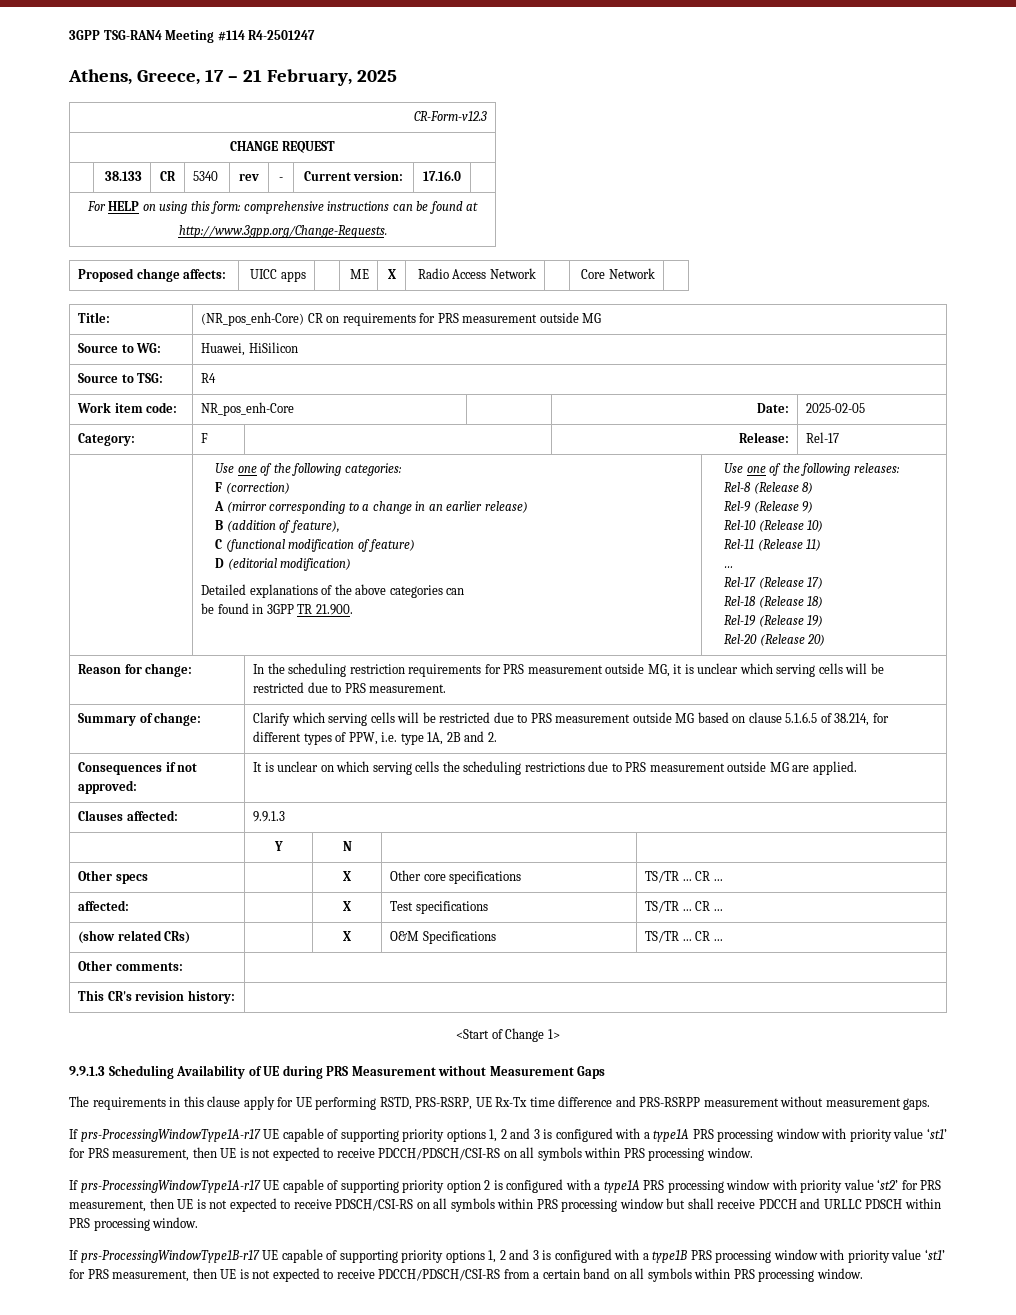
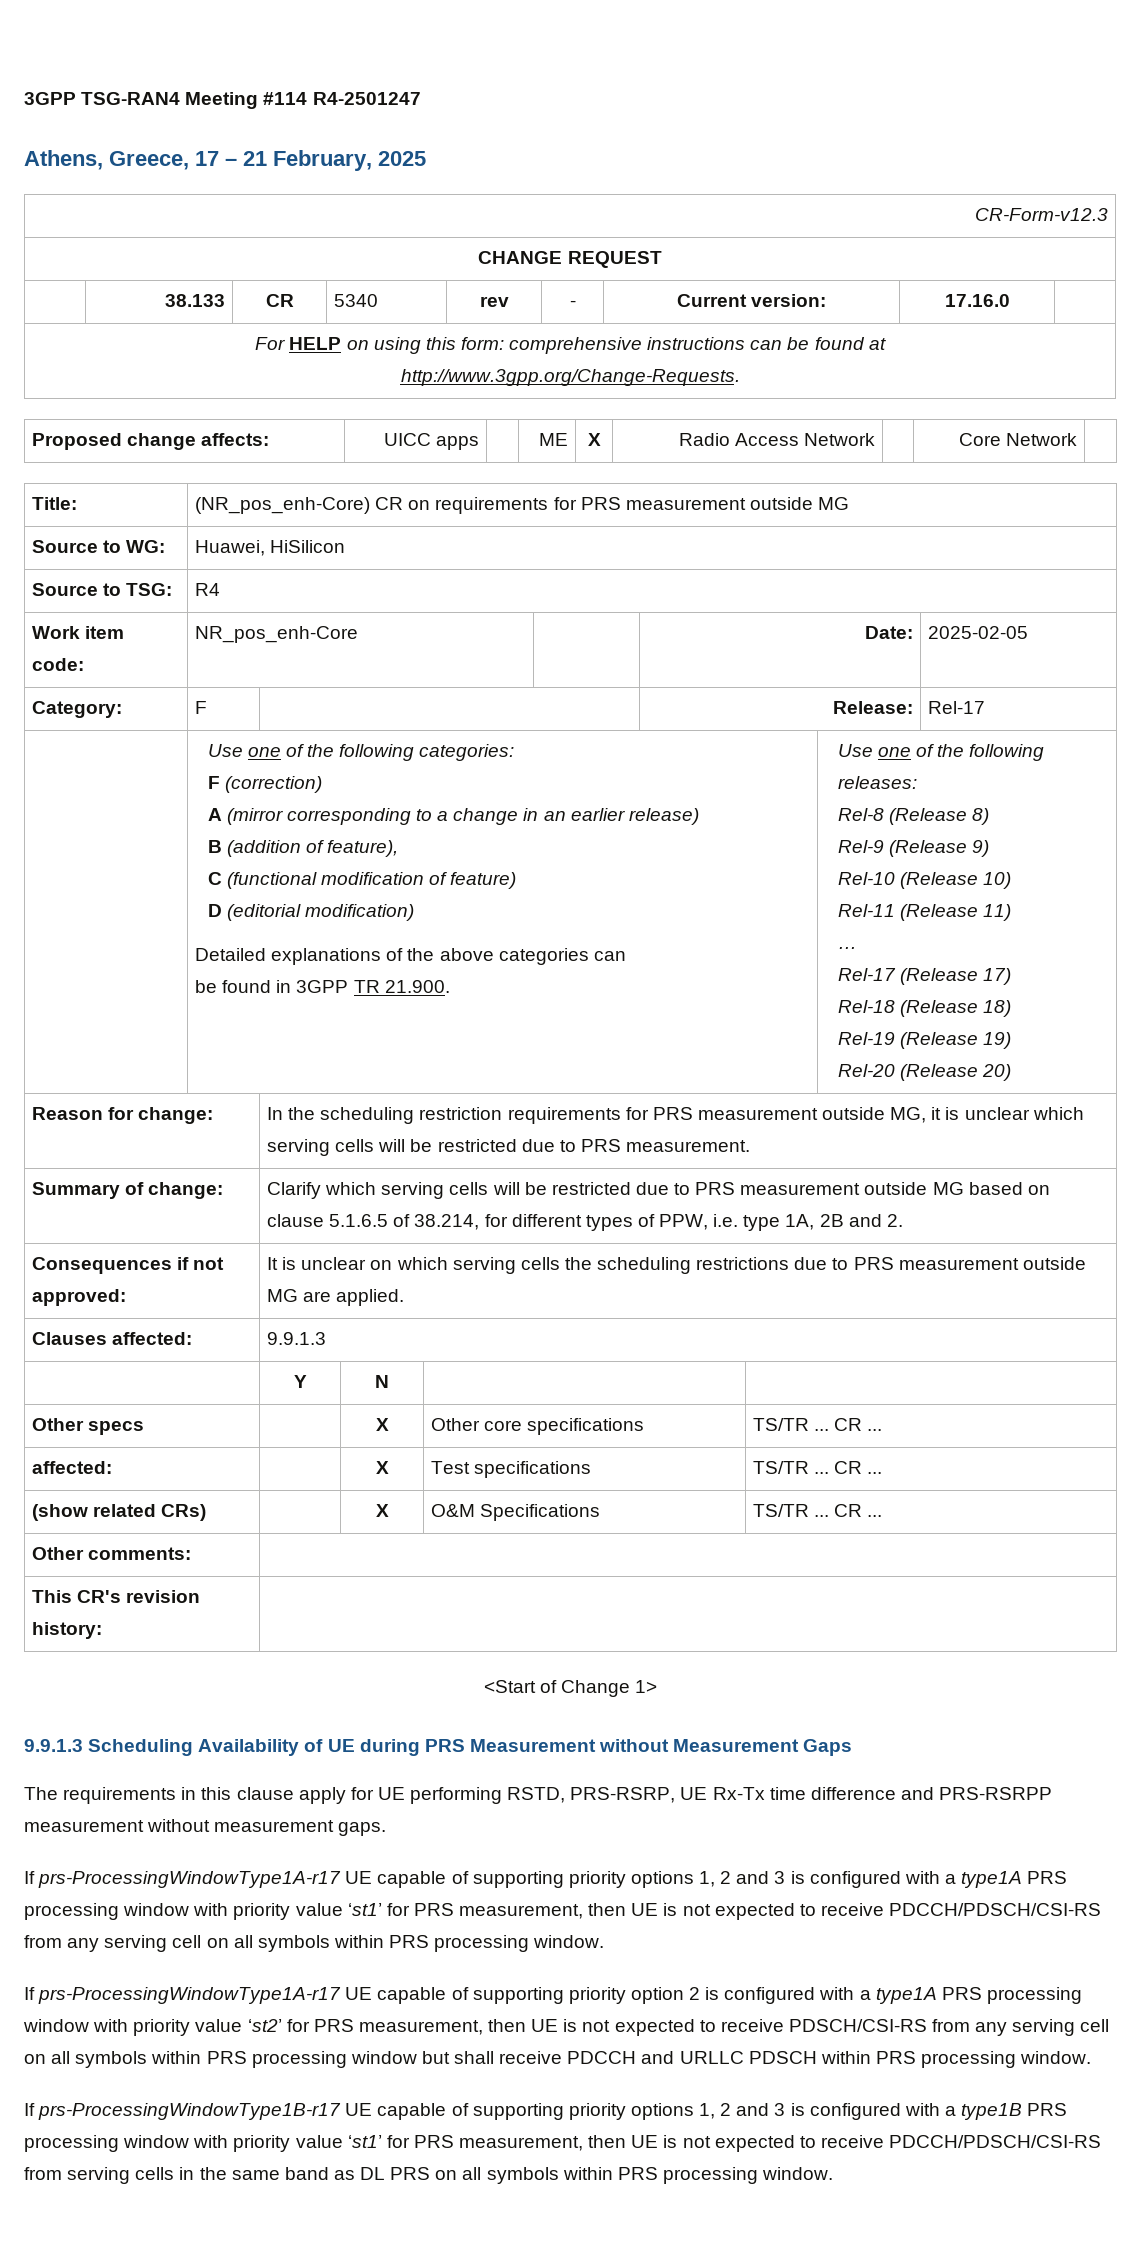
- If prs-ProcessingWindowType1A-r17 UE capable of supporting priority options 1, 2 and 3 is configured with a type1A PRS processing window with priority value ‘st1’ for PRS measurement, then UE is not expected to receive PDCCH/PDSCH/CSI-RS on all symbols within PRS processing window.
+ If prs-ProcessingWindowType1A-r17 UE capable of supporting priority options 1, 2 and 3 is configured with a type1A PRS processing window with priority value ‘st1’ for PRS measurement, then UE is not expected to receive PDCCH/PDSCH/CSI-RS from any serving cell on all symbols within PRS processing window.
- If prs-ProcessingWindowType1A-r17 UE capable of supporting priority option 2 is configured with a type1A PRS processing window with priority value ‘st2’ for PRS measurement, then UE is not expected to receive PDSCH/CSI-RS on all symbols within PRS processing window but shall receive PDCCH and URLLC PDSCH within PRS processing window.
+ If prs-ProcessingWindowType1A-r17 UE capable of supporting priority option 2 is configured with a type1A PRS processing window with priority value ‘st2’ for PRS measurement, then UE is not expected to receive PDSCH/CSI-RS from any serving cell on all symbols within PRS processing window but shall receive PDCCH and URLLC PDSCH within PRS processing window.
- If prs-ProcessingWindowType1B-r17 UE capable of supporting priority options 1, 2 and 3 is configured with a type1B PRS processing window with priority value ‘st1’ for PRS measurement, then UE is not expected to receive PDCCH/PDSCH/CSI-RS from a certain band on all symbols within PRS processing window.
+ If prs-ProcessingWindowType1B-r17 UE capable of supporting priority options 1, 2 and 3 is configured with a type1B PRS processing window with priority value ‘st1’ for PRS measurement, then UE is not expected to receive PDCCH/PDSCH/CSI-RS from serving cells in the same band as DL PRS on all symbols within PRS processing window.

